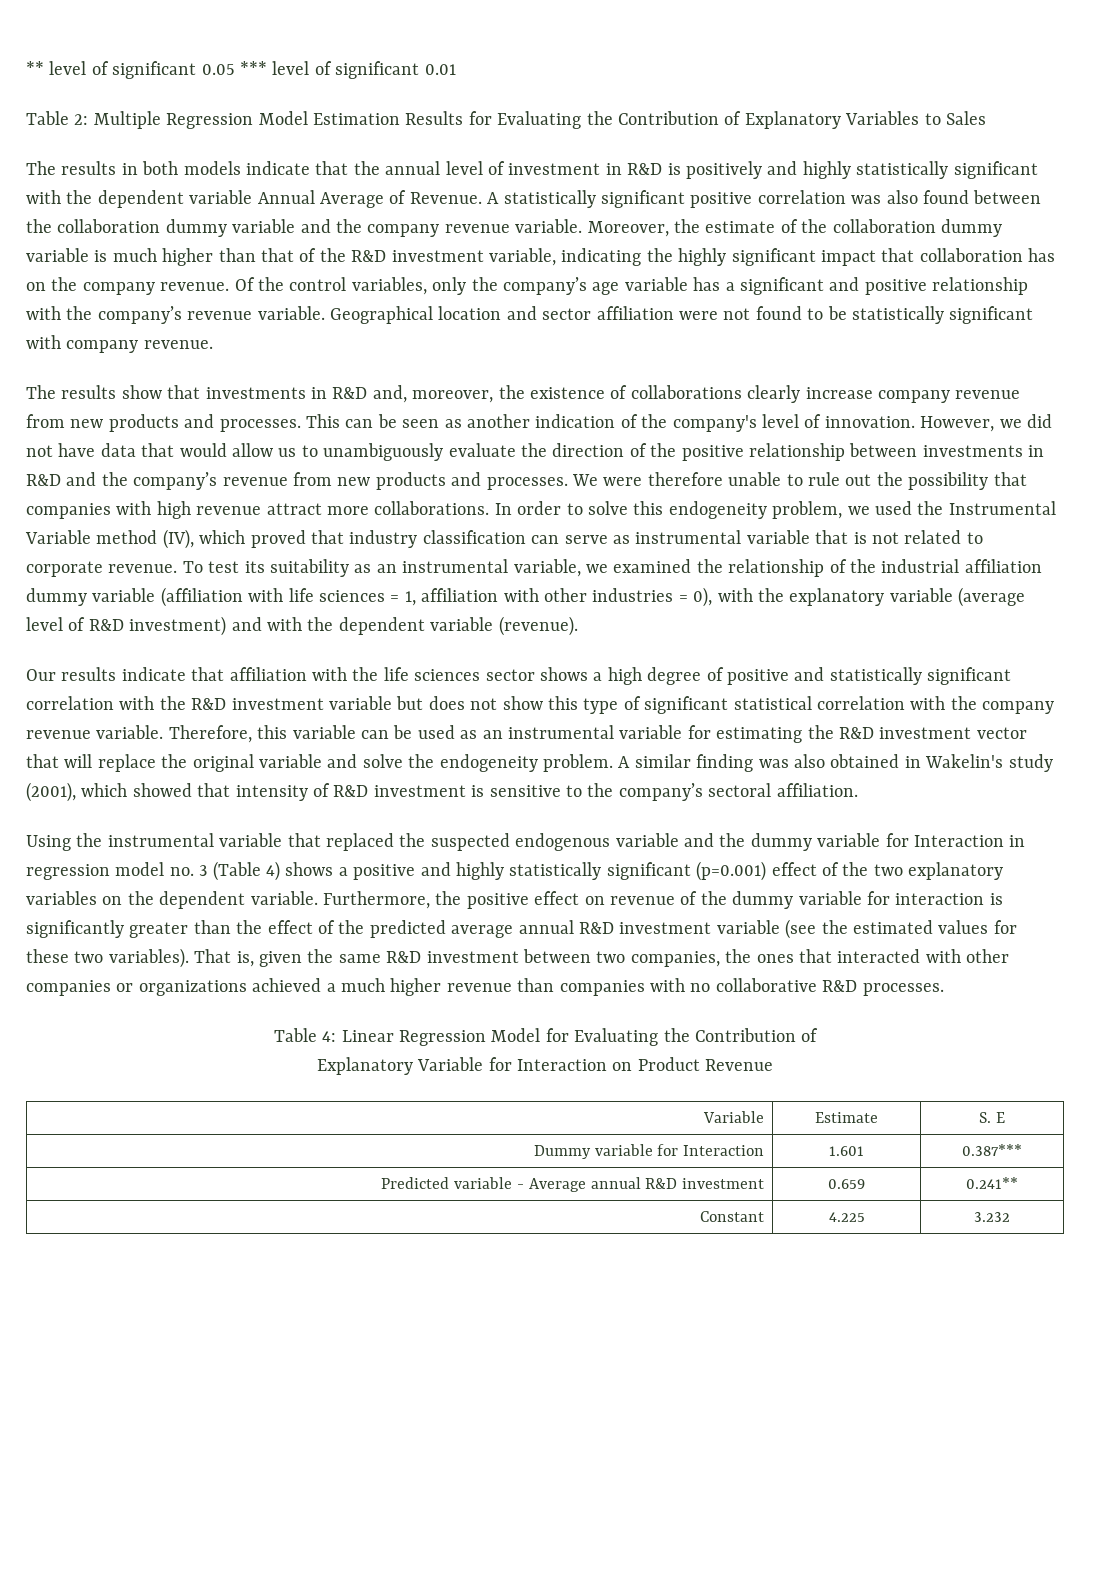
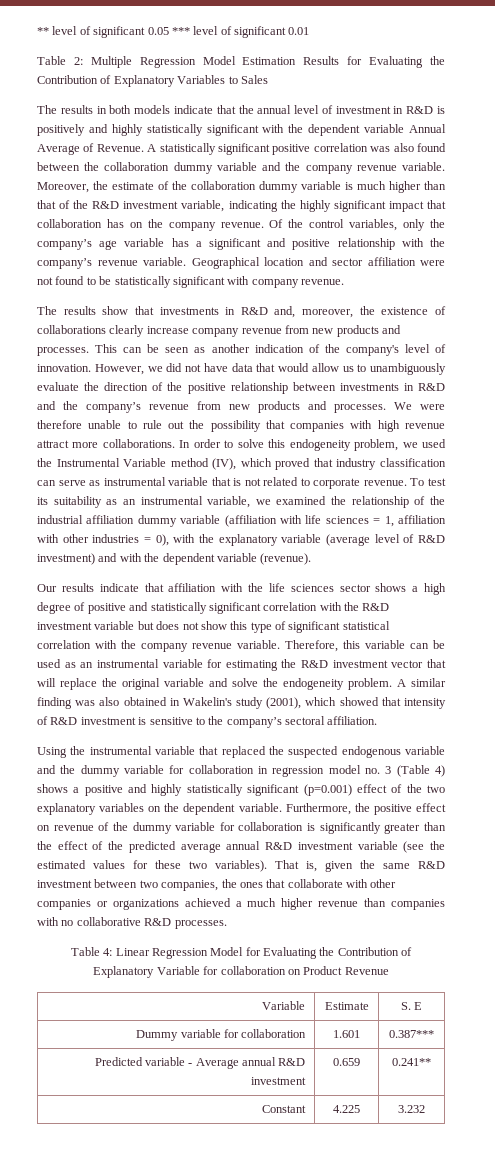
- Using the instrumental variable that replaced the suspected endogenous variable and the dummy variable for Interaction in regression model no. 3 (Table 4) shows a positive and highly statistically significant (p=0.001) effect of the two explanatory variables on the dependent variable.
+ Using the instrumental variable that replaced the suspected endogenous variable and the dummy variable for collaboration in regression model no. 3 (Table 4) shows a positive and highly statistically significant (p=0.001) effect of the two explanatory variables on the dependent variable.
- Furthermore, the positive effect on revenue of the dummy variable for interaction is significantly greater than the effect of the predicted average annual R&D investment variable (see the estimated values for these two variables).
+ Furthermore, the positive effect on revenue of the dummy variable for collaboration is significantly greater than the effect of the predicted average annual R&D investment variable (see the estimated values for these two variables).
- That is, given the same R&D investment between two companies, the ones that interacted with other companies or organizations achieved a much higher revenue than companies with no collaborative R&D processes.
+ That is, given the same R&D investment between two companies, the ones that collaborate with other companies or organizations achieved a much higher revenue than companies with no collaborative R&D processes.
- Explanatory Variable for Interaction on Product Revenue
+ Explanatory Variable for collaboration on Product Revenue
- Dummy variable for Interaction | 1.601 | 0.387***
+ Dummy variable for collaboration | 1.601 | 0.387***

